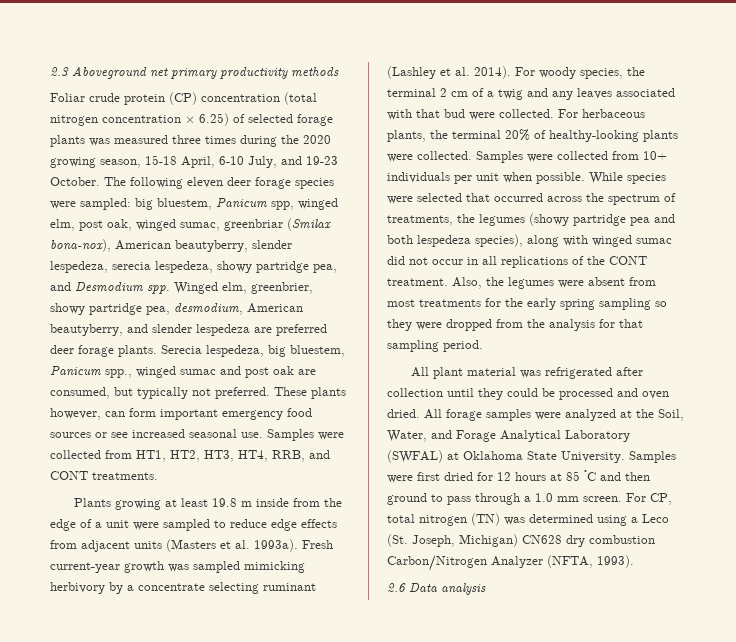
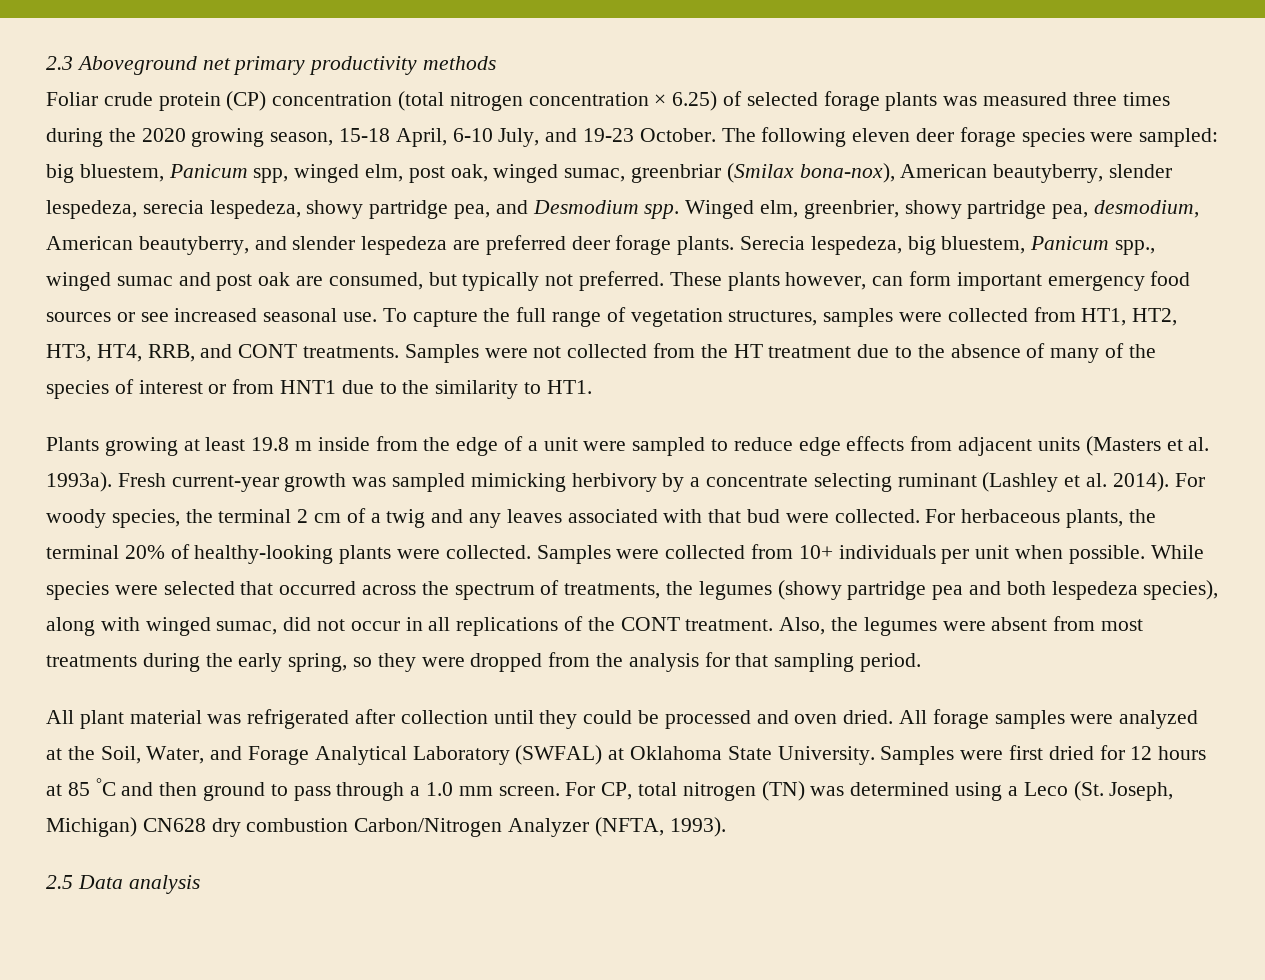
- Samples were collected from HT1, HT2, HT3, HT4, RRB, and CONT treatments.
+ To capture the full range of vegetation structures, samples were collected from HT1, HT2, HT3, HT4, RRB, and CONT treatments. Samples were not collected from the HT treatment due to the absence of many of the species of interest or from HNT1 due to the similarity to HT1.
- While species were selected that occurred across the spectrum of treatments, the legumes (showy partridge pea and both lespedeza species), along with winged sumac did not occur in all replications of the CONT treatment.
+ While species were selected that occurred across the spectrum of treatments, the legumes (showy partridge pea and both lespedeza species), along with winged sumac, did not occur in all replications of the CONT treatment.
- Also, the legumes were absent from most treatments for the early spring sampling so they were dropped from the analysis for that sampling period.
+ Also, the legumes were absent from most treatments during the early spring, so they were dropped from the analysis for that sampling period.
- 2.6 Data analysis
+ 2.5 Data analysis

